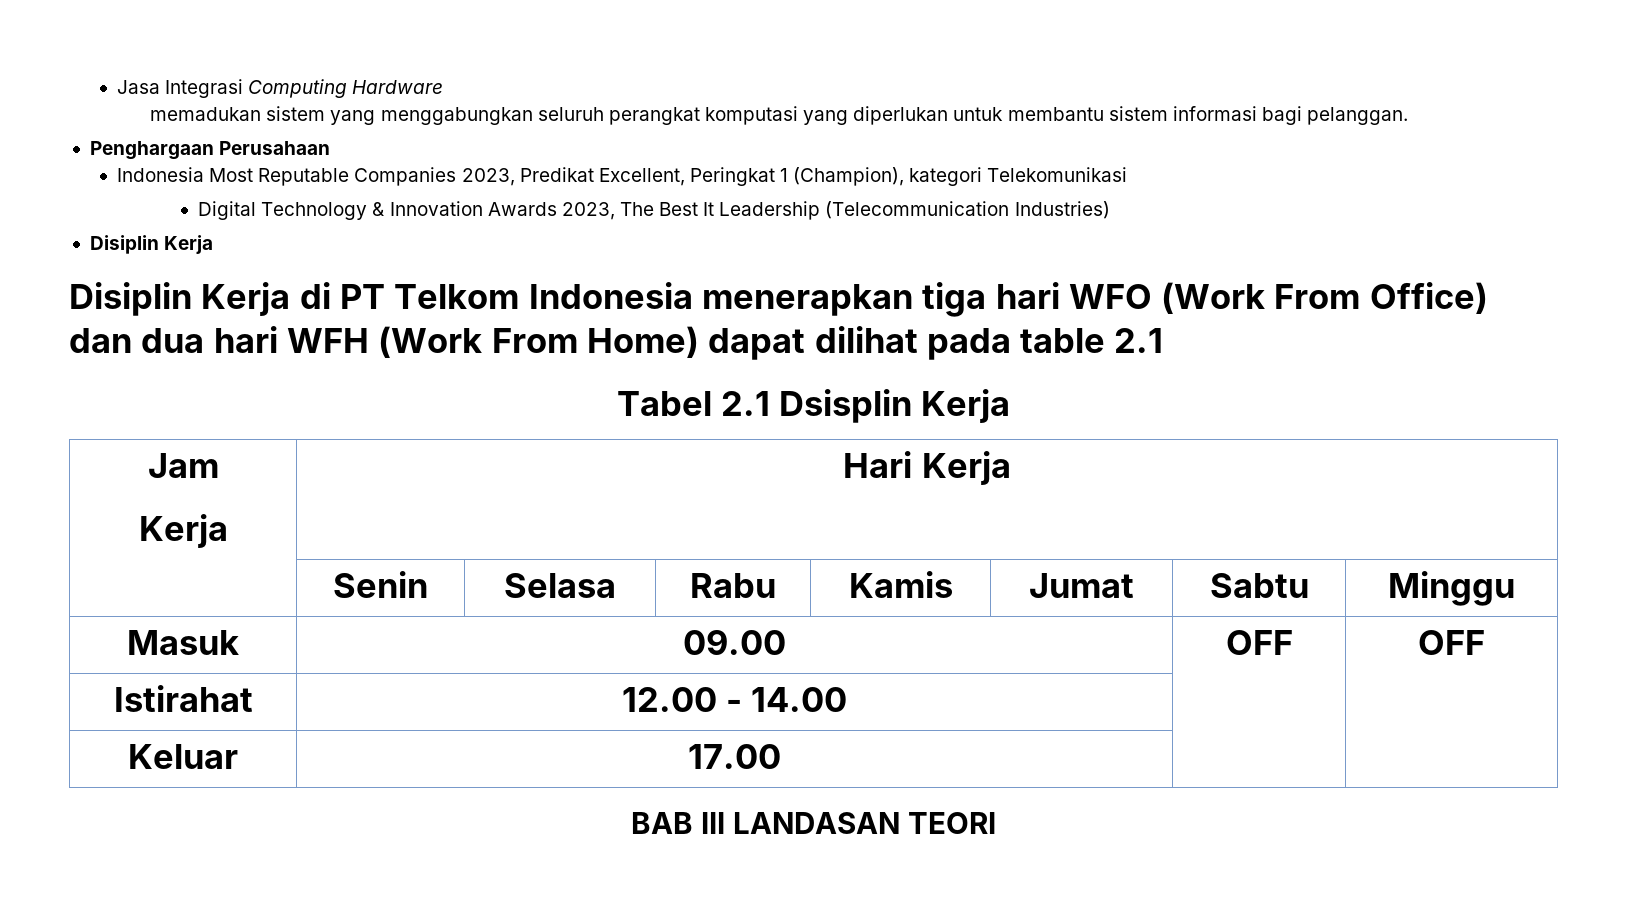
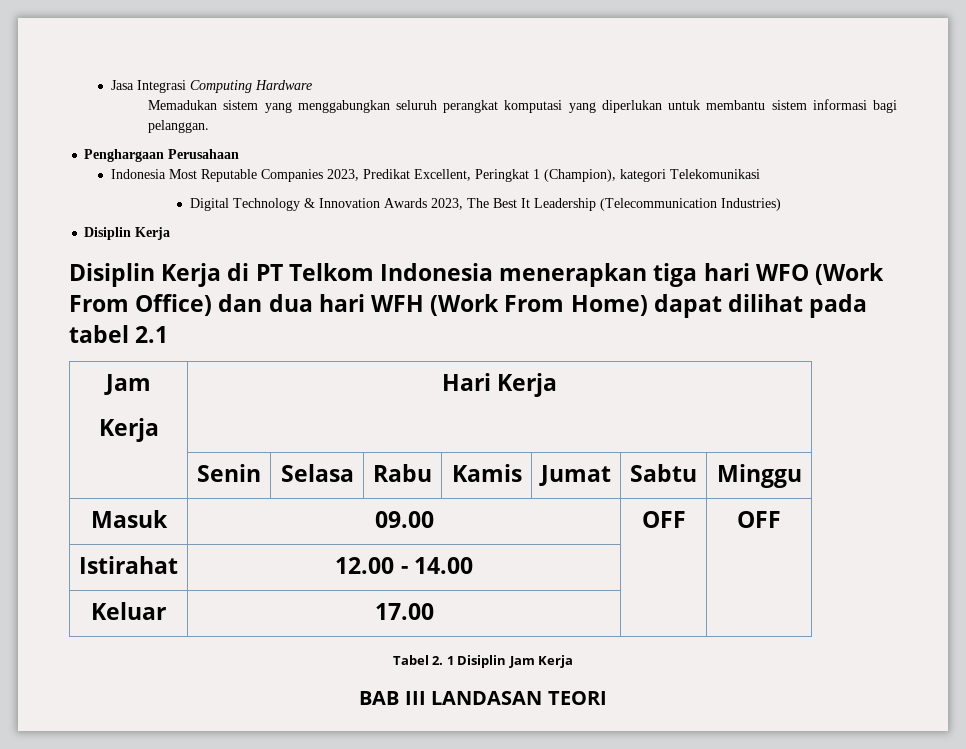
- memadukan sistem yang menggabungkan seluruh perangkat komputasi yang diperlukan untuk membantu sistem informasi bagi pelanggan.
+ Memadukan sistem yang menggabungkan seluruh perangkat komputasi yang diperlukan untuk membantu sistem informasi bagi pelanggan.
- Disiplin Kerja di PT Telkom Indonesia menerapkan tiga hari WFO (Work From Office) dan dua hari WFH (Work From Home) dapat dilihat pada table 2.1
- Tabel 2.1 Dsisplin Kerja
+ Disiplin Kerja di PT Telkom Indonesia menerapkan tiga hari WFO (Work From Office) dan dua hari WFH (Work From Home) dapat dilihat pada tabel 2.1
+ Tabel 2. 1 Disiplin Jam Kerja

